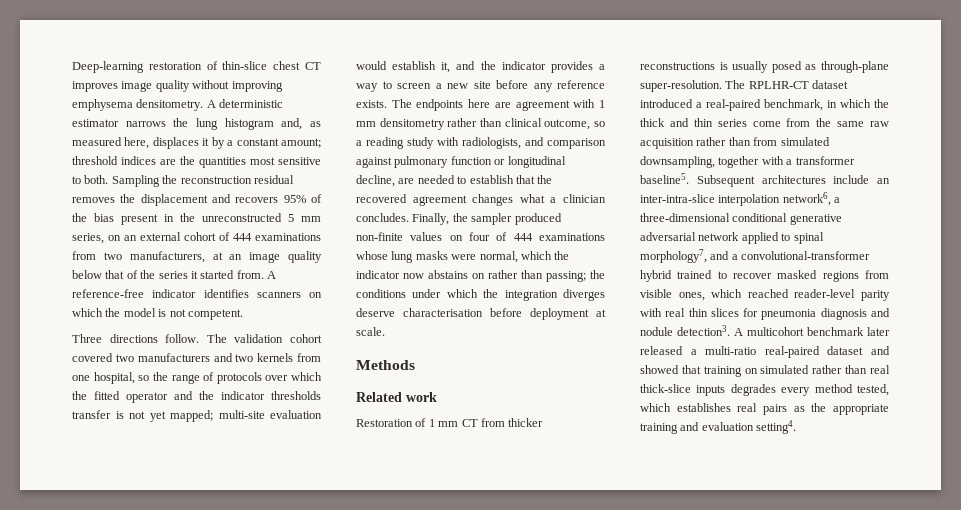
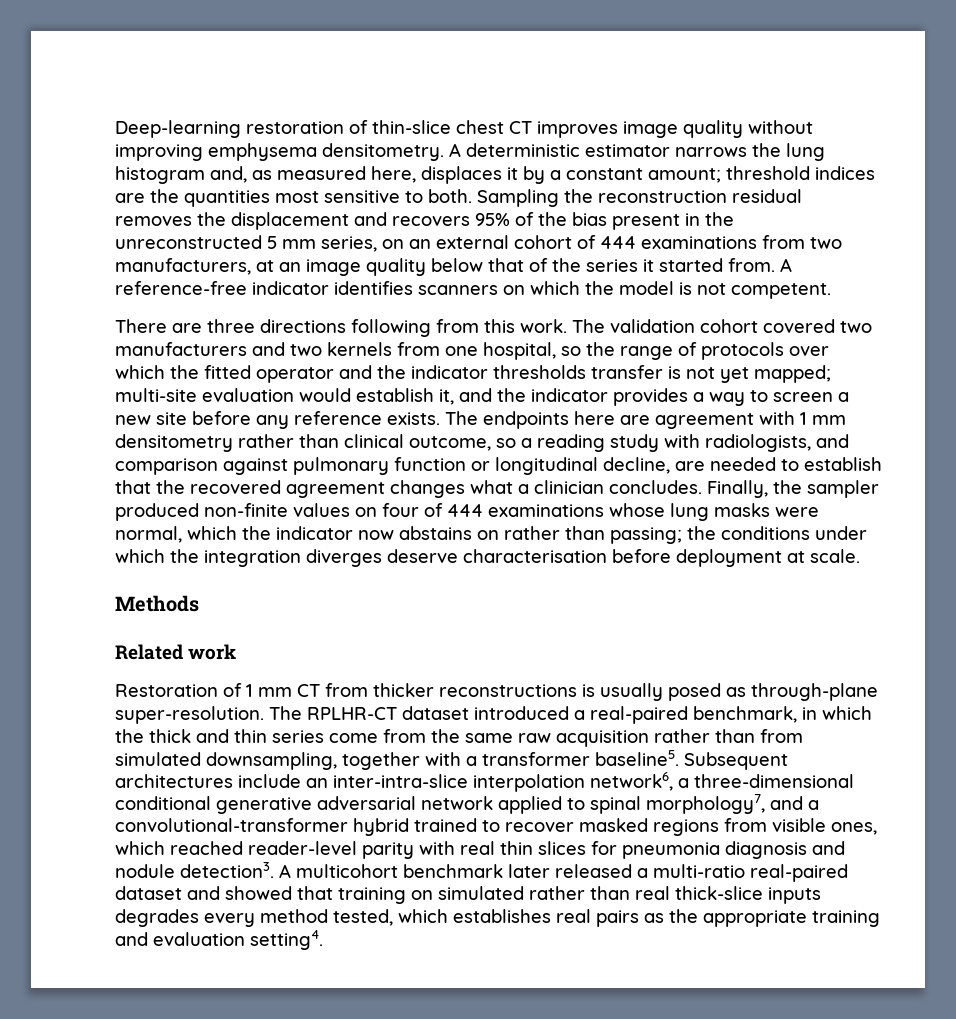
- Three directions follow.
+ There are three directions following from this work.

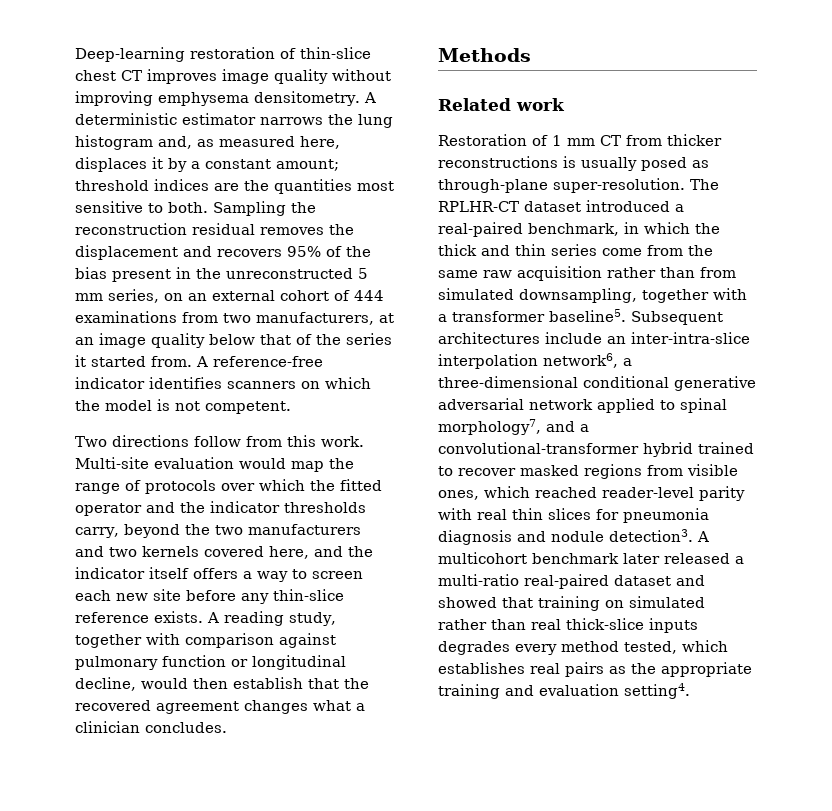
- There are three directions following from this work. The validation cohort covered two manufacturers and two kernels from one hospital, so the range of protocols over which the fitted operator and the indicator thresholds transfer is not yet mapped; multi-site evaluation would establish it, and the indicator provides a way to screen a new site before any reference exists.
+ Two directions follow from this work. Multi-site evaluation would map the range of protocols over which the fitted operator and the indicator thresholds carry, beyond the two manufacturers and two kernels covered here, and the indicator itself offers a way to screen each new site before any thin-slice reference exists.
- The endpoints here are agreement with 1 mm densitometry rather than clinical outcome, so a reading study with radiologists, and comparison against pulmonary function or longitudinal decline, are needed to establish that the recovered agreement changes what a clinician concludes. Finally, the sampler produced non-finite values on four of 444 examinations whose lung masks were normal, which the indicator now abstains on rather than passing; the conditions under which the integration diverges deserve characterisation before deployment at scale.
+ A reading study, together with comparison against pulmonary function or longitudinal decline, would then establish that the recovered agreement changes what a clinician concludes.

